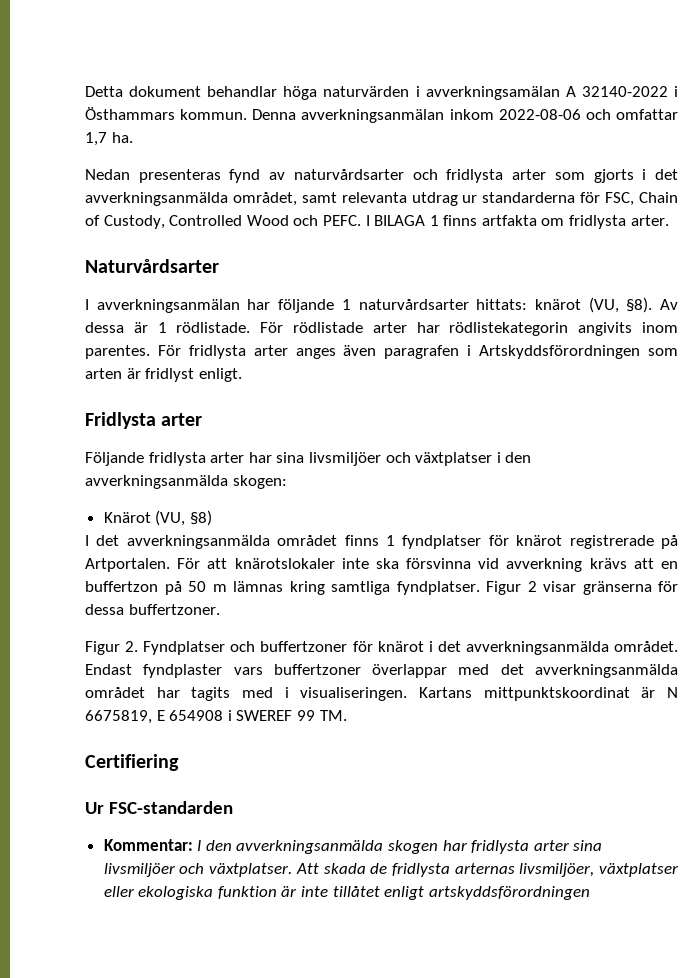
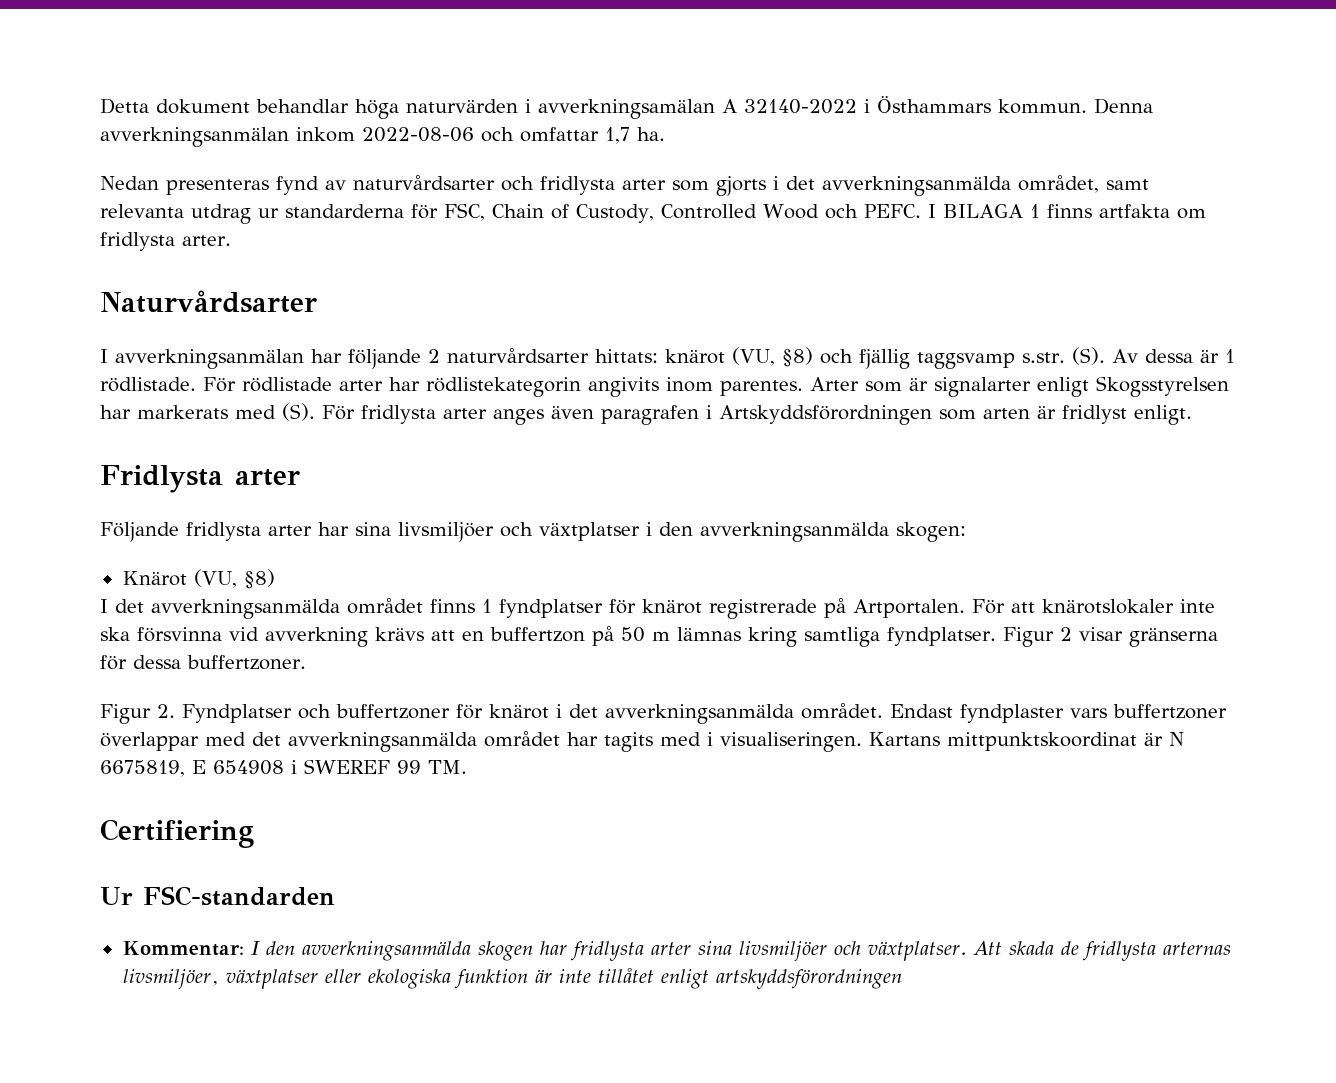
- I avverkningsanmälan har följande 1 naturvårdsarter hittats: knärot (VU, §8). Av dessa är 1 rödlistade.
+ I avverkningsanmälan har följande 2 naturvårdsarter hittats: knärot (VU, §8) och fjällig taggsvamp s.str. (S). Av dessa är 1 rödlistade.
- För fridlysta arter anges även paragrafen i Artskyddsförordningen som arten är fridlyst enligt.
+ Arter som är signalarter enligt Skogsstyrelsen har markerats med (S). För fridlysta arter anges även paragrafen i Artskyddsförordningen som arten är fridlyst enligt.

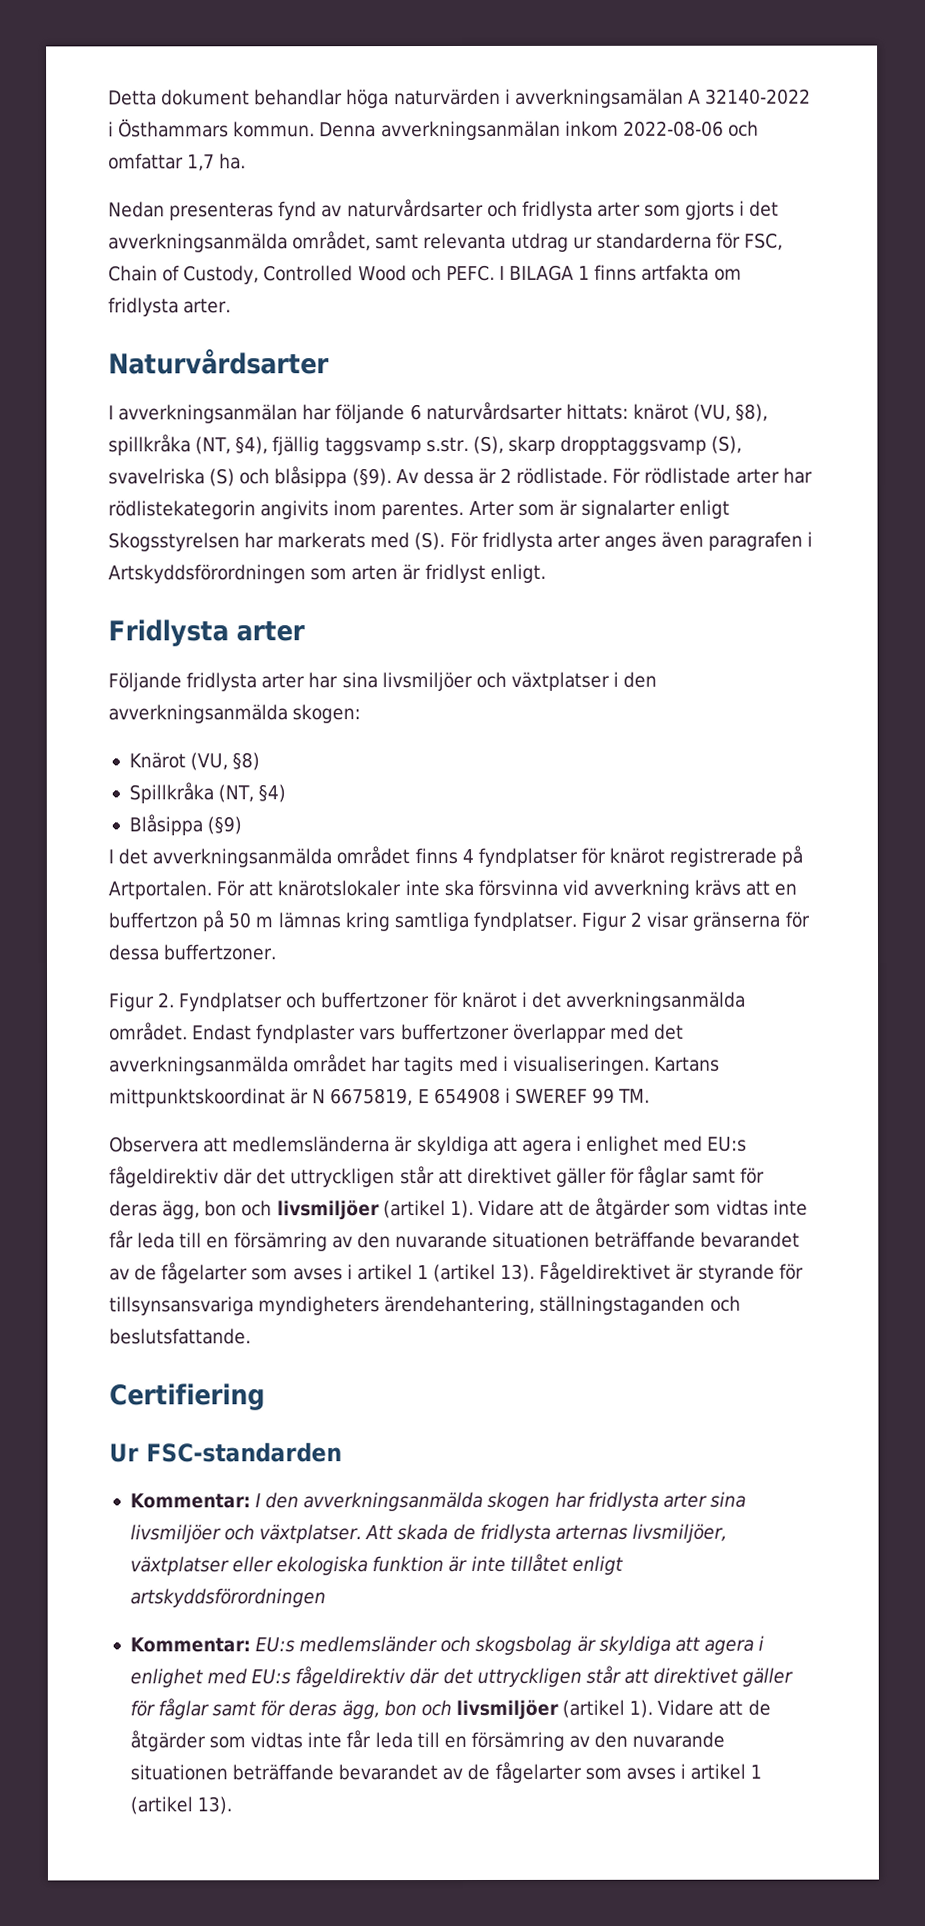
- I avverkningsanmälan har följande 2 naturvårdsarter hittats: knärot (VU, §8) och fjällig taggsvamp s.str. (S). Av dessa är 1 rödlistade.
+ I avverkningsanmälan har följande 6 naturvårdsarter hittats: knärot (VU, §8), spillkråka (NT, §4), fjällig taggsvamp s.str. (S), skarp dropptaggsvamp (S), svavelriska (S) och blåsippa (§9). Av dessa är 2 rödlistade.
+ Spillkråka (NT, §4)
+ Blåsippa (§9)
- I det avverkningsanmälda området finns 1 fyndplatser för knärot registrerade på Artportalen.
+ I det avverkningsanmälda området finns 4 fyndplatser för knärot registrerade på Artportalen.
+ Observera att medlemsländerna är skyldiga att agera i enlighet med EU:s fågeldirektiv där det uttryckligen står att direktivet gäller för fåglar samt för deras ägg, bon och livsmiljöer (artikel 1). Vidare att de åtgärder som vidtas inte får leda till en försämring av den nuvarande situationen beträffande bevarandet av de fågelarter som avses i artikel 1 (artikel 13). Fågeldirektivet är styrande för tillsynsansvariga myndigheters ärendehantering, ställningstaganden och beslutsfattande.
+ Kommentar: EU:s medlemsländer och skogsbolag är skyldiga att agera i enlighet med EU:s fågeldirektiv där det uttryckligen står att direktivet gäller för fåglar samt för deras ägg, bon och livsmiljöer (artikel 1). Vidare att de åtgärder som vidtas inte får leda till en försämring av den nuvarande situationen beträffande bevarandet av de fågelarter som avses i artikel 1 (artikel 13).

